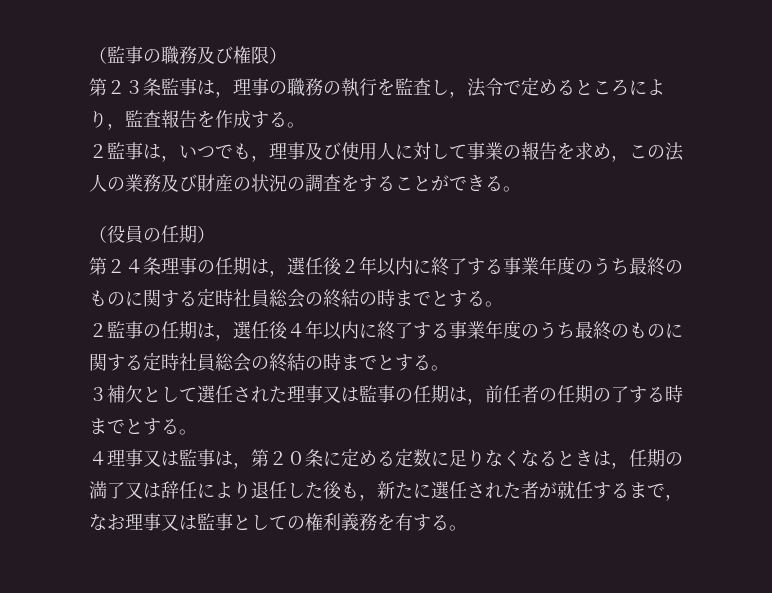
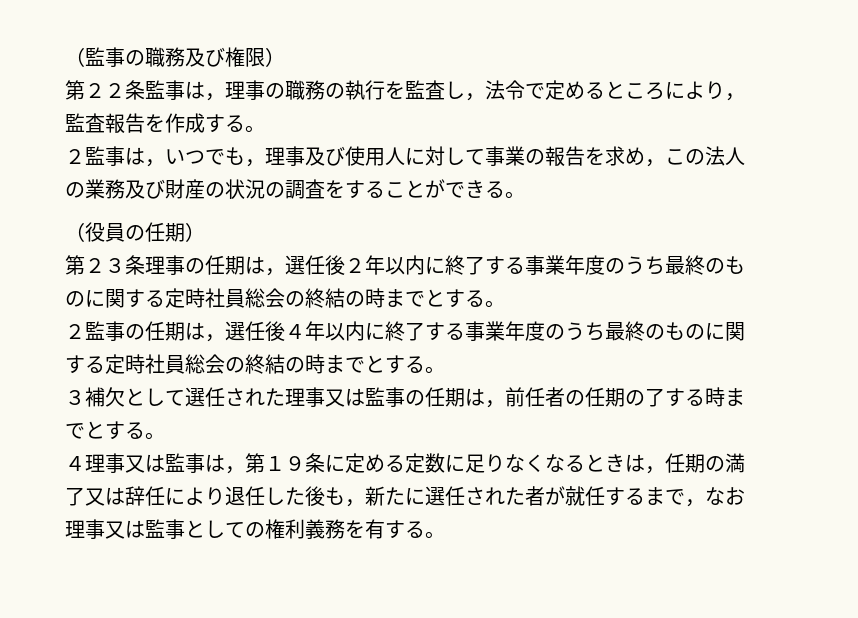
- 第２３条監事は，理事の職務の執行を監査し，法令で定めるところにより，監査報告を作成する。
+ 第２２条監事は，理事の職務の執行を監査し，法令で定めるところにより，監査報告を作成する。
- 第２４条理事の任期は，選任後２年以内に終了する事業年度のうち最終のものに関する定時社員総会の終結の時までとする。
+ 第２３条理事の任期は，選任後２年以内に終了する事業年度のうち最終のものに関する定時社員総会の終結の時までとする。
- ４理事又は監事は，第２０条に定める定数に足りなくなるときは，任期の満了又は辞任により退任した後も，新たに選任された者が就任するまで，なお理事又は監事としての権利義務を有する。
+ ４理事又は監事は，第１９条に定める定数に足りなくなるときは，任期の満了又は辞任により退任した後も，新たに選任された者が就任するまで，なお理事又は監事としての権利義務を有する。

